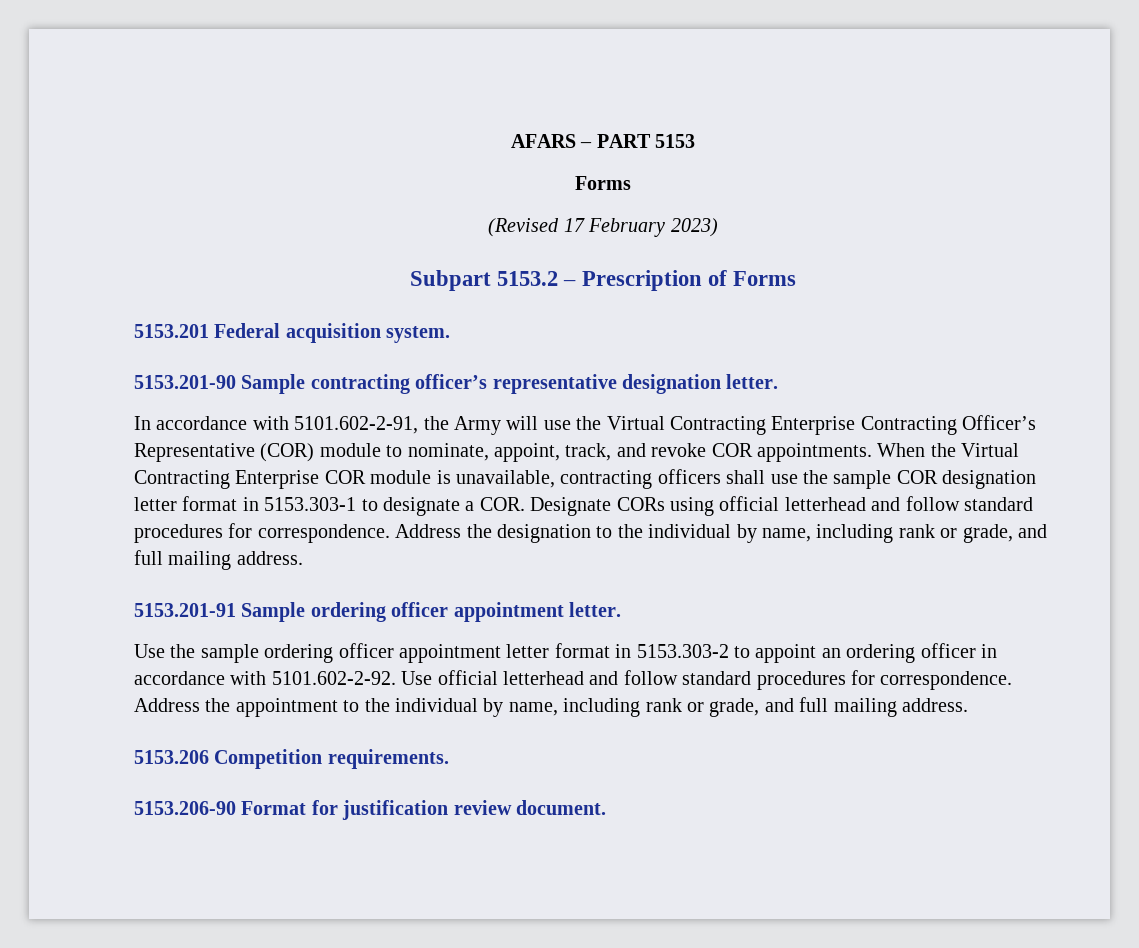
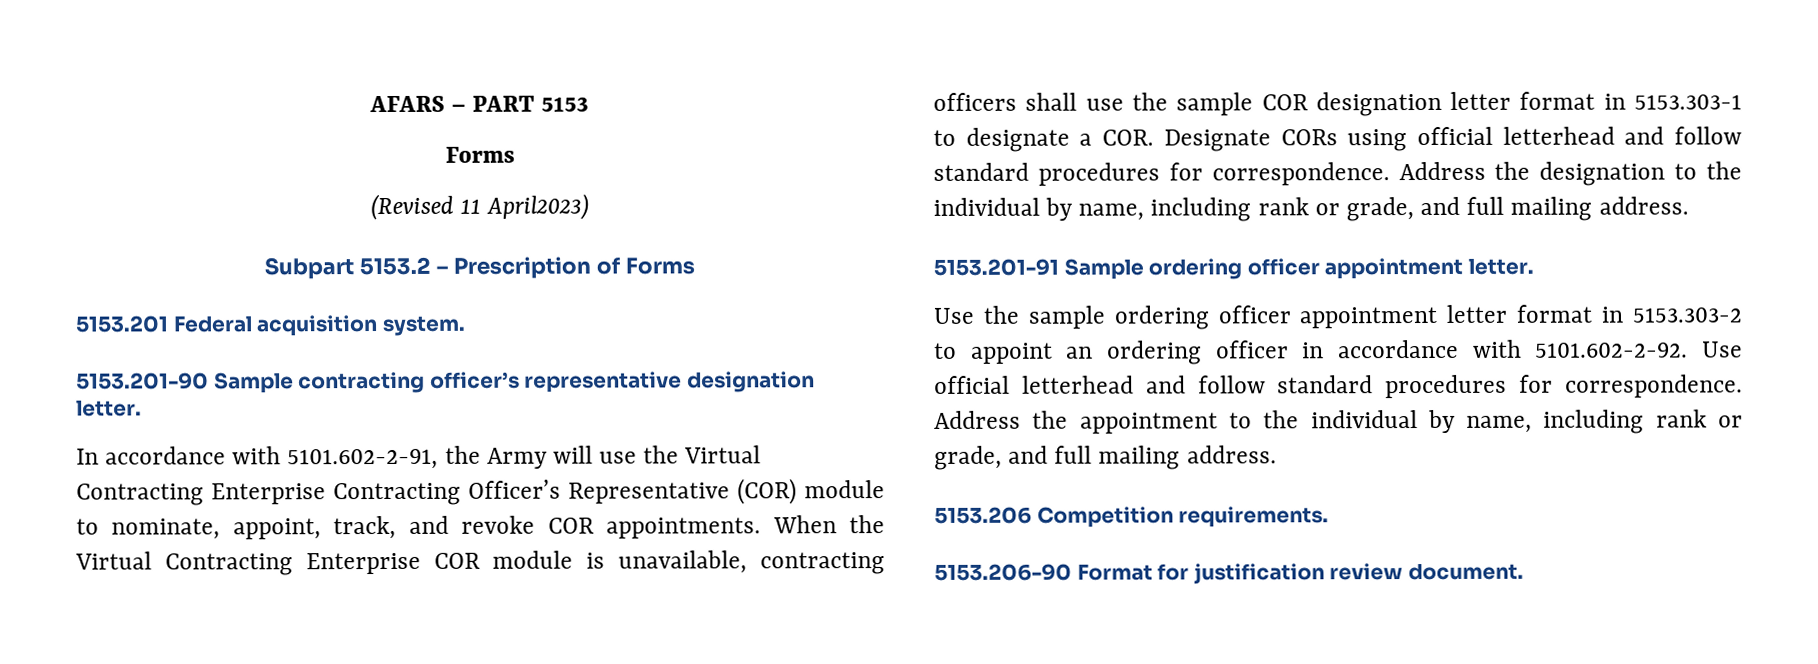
- (Revised 17 February 2023)
+ (Revised 11 April2023)

